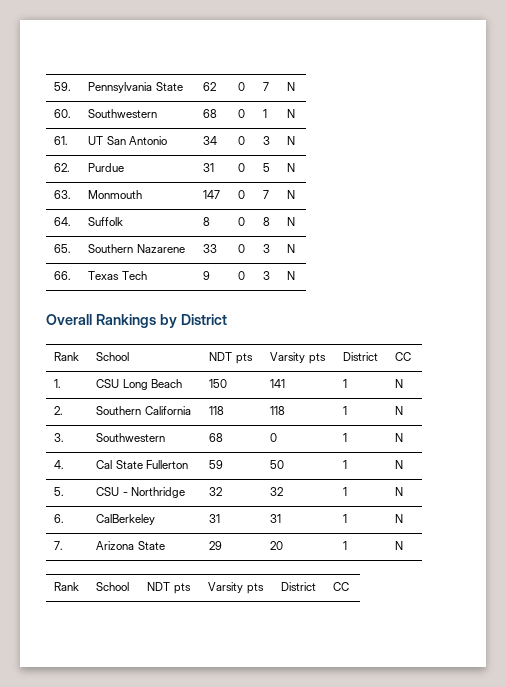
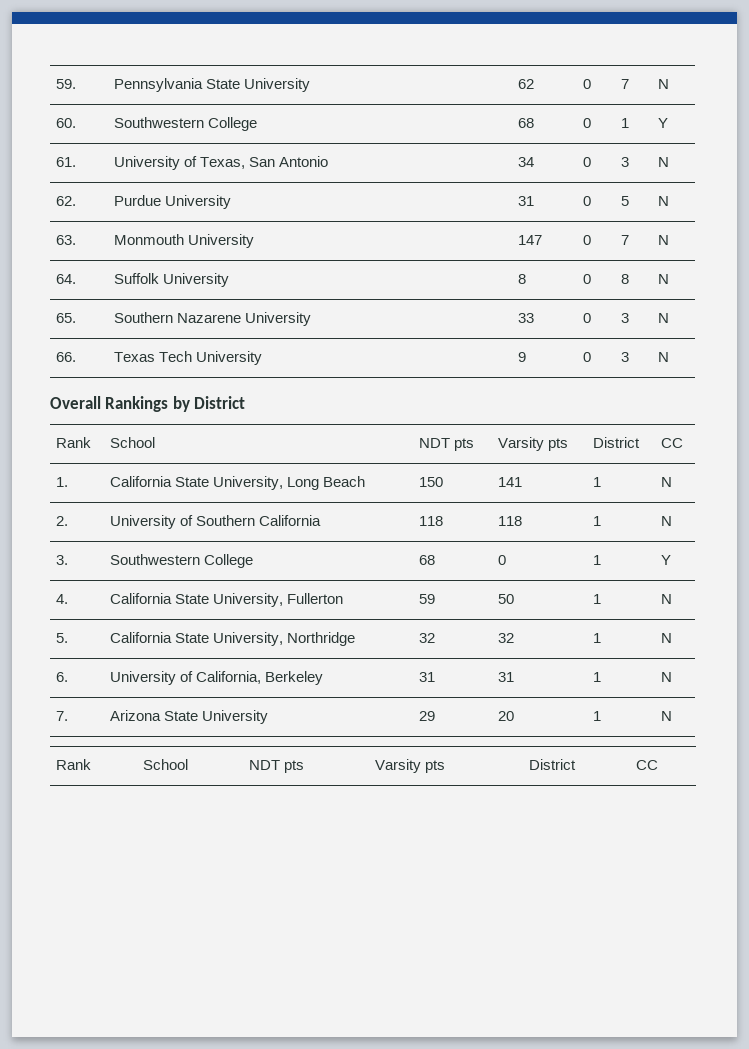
- 59. | Pennsylvania State | 62 | 0 | 7 | N
+ 59. | Pennsylvania State University | 62 | 0 | 7 | N
- 60. | Southwestern | 68 | 0 | 1 | N
+ 60. | Southwestern College | 68 | 0 | 1 | Y
- 61. | UT San Antonio | 34 | 0 | 3 | N
+ 61. | University of Texas, San Antonio | 34 | 0 | 3 | N
- 62. | Purdue | 31 | 0 | 5 | N
+ 62. | Purdue University | 31 | 0 | 5 | N
- 63. | Monmouth | 147 | 0 | 7 | N
+ 63. | Monmouth University | 147 | 0 | 7 | N
- 64. | Suffolk | 8 | 0 | 8 | N
+ 64. | Suffolk University | 8 | 0 | 8 | N
- 65. | Southern Nazarene | 33 | 0 | 3 | N
+ 65. | Southern Nazarene University | 33 | 0 | 3 | N
- 66. | Texas Tech | 9 | 0 | 3 | N
+ 66. | Texas Tech University | 9 | 0 | 3 | N
- 1. | CSU Long Beach | 150 | 141 | 1 | N
+ 1. | California State University, Long Beach | 150 | 141 | 1 | N
- 2. | Southern California | 118 | 118 | 1 | N
+ 2. | University of Southern California | 118 | 118 | 1 | N
- 3. | Southwestern | 68 | 0 | 1 | N
+ 3. | Southwestern College | 68 | 0 | 1 | Y
- 4. | Cal State Fullerton | 59 | 50 | 1 | N
+ 4. | California State University, Fullerton | 59 | 50 | 1 | N
- 5. | CSU - Northridge | 32 | 32 | 1 | N
+ 5. | California State University, Northridge | 32 | 32 | 1 | N
- 6. | CalBerkeley | 31 | 31 | 1 | N
+ 6. | University of California, Berkeley | 31 | 31 | 1 | N
- 7. | Arizona State | 29 | 20 | 1 | N
+ 7. | Arizona State University | 29 | 20 | 1 | N

